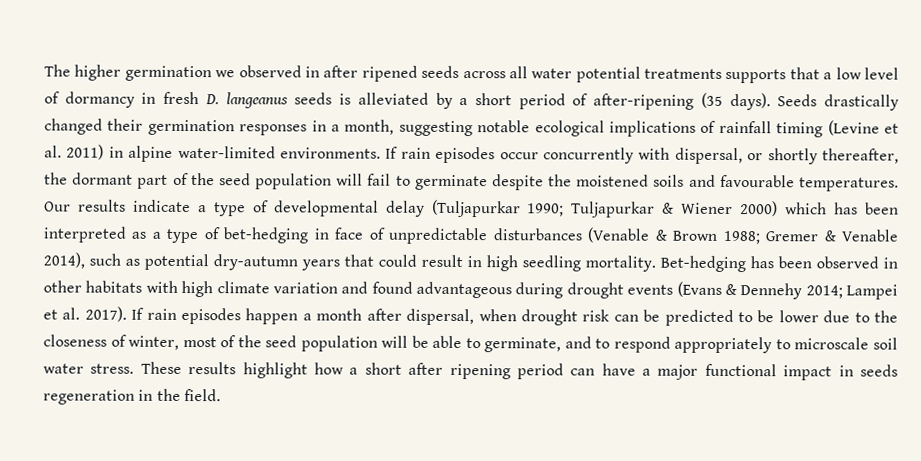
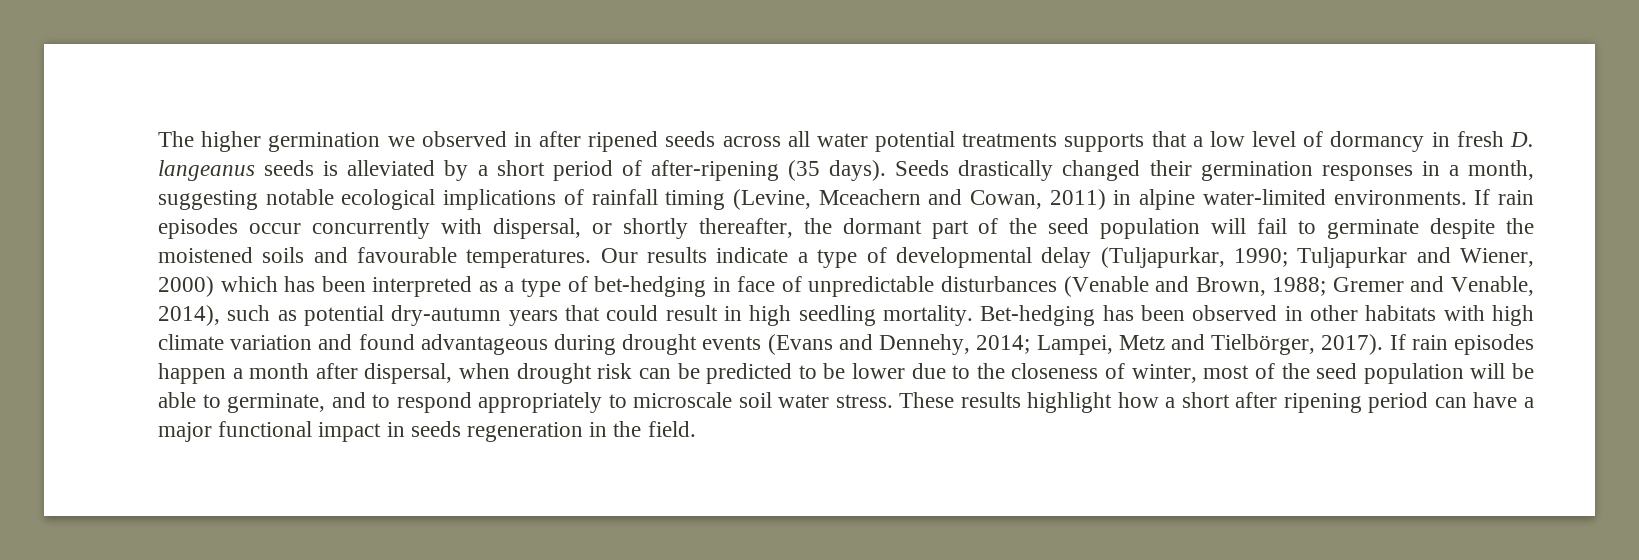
- Seeds drastically changed their germination responses in a month, suggesting notable ecological implications of rainfall timing (Levine et al. 2011) in alpine water-limited environments.
+ Seeds drastically changed their germination responses in a month, suggesting notable ecological implications of rainfall timing (Levine, Mceachern and Cowan, 2011) in alpine water-limited environments.
- Our results indicate a type of developmental delay (Tuljapurkar 1990; Tuljapurkar & Wiener 2000) which has been interpreted as a type of bet-hedging in face of unpredictable disturbances (Venable & Brown 1988; Gremer & Venable 2014), such as potential dry-autumn years that could result in high seedling mortality.
+ Our results indicate a type of developmental delay (Tuljapurkar, 1990; Tuljapurkar and Wiener, 2000) which has been interpreted as a type of bet-hedging in face of unpredictable disturbances (Venable and Brown, 1988; Gremer and Venable, 2014), such as potential dry-autumn years that could result in high seedling mortality.
- Bet-hedging has been observed in other habitats with high climate variation and found advantageous during drought events (Evans & Dennehy 2014; Lampei et al. 2017).
+ Bet-hedging has been observed in other habitats with high climate variation and found advantageous during drought events (Evans and Dennehy, 2014; Lampei, Metz and Tielbörger, 2017).

